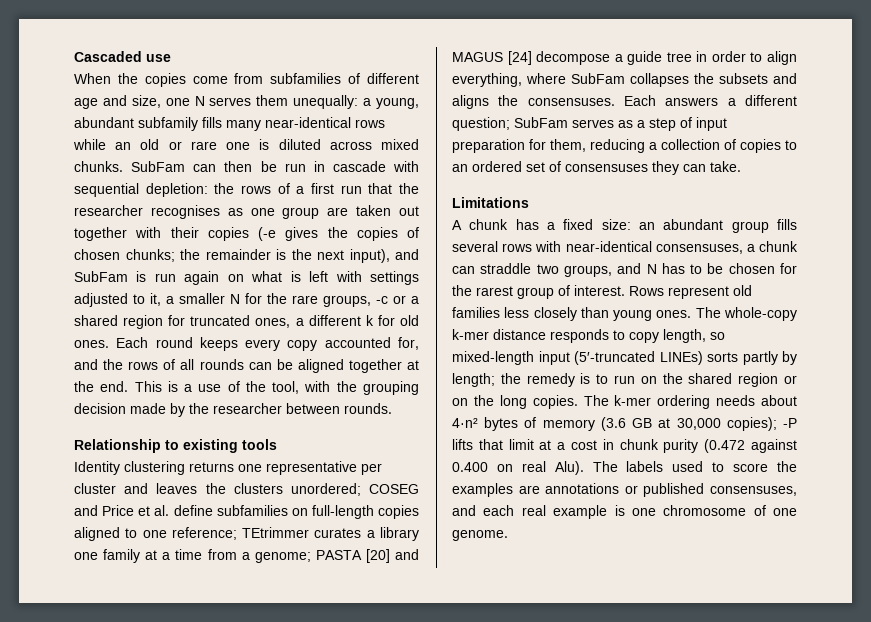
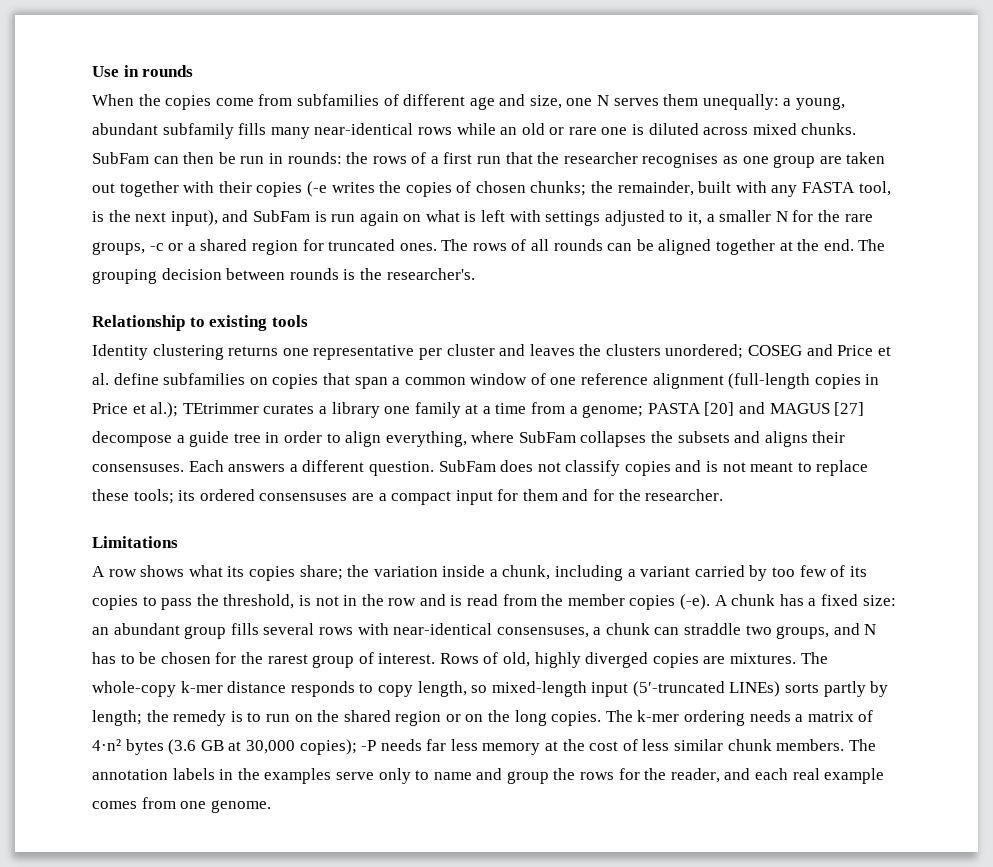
- Cascaded use
+ Use in rounds
- SubFam can then be run in cascade with sequential depletion:
+ SubFam can then be run in rounds:
- the rows of a first run that the researcher recognises as one group are taken out together with their copies (-e gives the copies of chosen chunks;
+ the rows of a first run that the researcher recognises as one group are taken out together with their copies (-e writes the copies of chosen chunks;
- the remainder is the next input), and SubFam is run again on what is left with settings adjusted to it, a smaller N for the rare groups, -c or a shared region for truncated ones, a different k for old ones. Each round keeps every copy accounted for, and the rows of all rounds can be aligned together at the end.
+ the remainder, built with any FASTA tool, is the next input), and SubFam is run again on what is left with settings adjusted to it, a smaller N for the rare groups, -c or a shared region for truncated ones. The rows of all rounds can be aligned together at the end.
- This is a use of the tool, with the grouping decision made by the researcher between rounds.
+ The grouping decision between rounds is the researcher's.
- Identity clustering returns one representative per cluster and leaves the clusters unordered; COSEG and Price et al. define subfamilies on full-length copies aligned to one reference; TEtrimmer curates a library one family at a time from a genome; PASTA [20] and MAGUS [24] decompose a guide tree in order to align everything, where SubFam collapses the subsets and aligns the consensuses.
+ Identity clustering returns one representative per cluster and leaves the clusters unordered; COSEG and Price et al. define subfamilies on copies that span a common window of one reference alignment (full-length copies in Price et al.); TEtrimmer curates a library one family at a time from a genome; PASTA [20] and MAGUS [27] decompose a guide tree in order to align everything, where SubFam collapses the subsets and aligns their consensuses.
- Each answers a different question; SubFam serves as a step of input preparation for them, reducing a collection of copies to an ordered set of consensuses they can take.
+ Each answers a different question. SubFam does not classify copies and is not meant to replace these tools; its ordered consensuses are a compact input for them and for the researcher.
  Limitations
- A chunk has a fixed size: an abundant group fills several rows with near-identical consensuses, a chunk can straddle two groups, and N has to be chosen for the rarest group of interest.
+ A row shows what its copies share; the variation inside a chunk, including a variant carried by too few of its copies to pass the threshold, is not in the row and is read from the member copies (-e). A chunk has a fixed size: an abundant group fills several rows with near-identical consensuses, a chunk can straddle two groups, and N has to be chosen for the rarest group of interest.
- Rows represent old families less closely than young ones.
+ Rows of old, highly diverged copies are mixtures.
- The k-mer ordering needs about 4·n² bytes of memory (3.6 GB at 30,000 copies); -P lifts that limit at a cost in chunk purity (0.472 against 0.400 on real Alu). The labels used to score the examples are annotations or published consensuses, and each real example is one chromosome of one genome.
+ The k-mer ordering needs a matrix of 4·n² bytes (3.6 GB at 30,000 copies); -P needs far less memory at the cost of less similar chunk members. The annotation labels in the examples serve only to name and group the rows for the reader, and each real example comes from one genome.

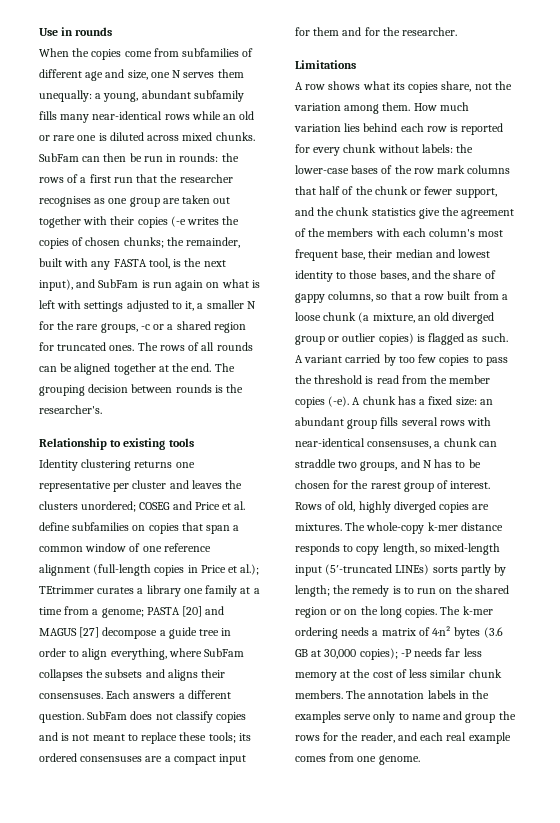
- A row shows what its copies share; the variation inside a chunk, including a variant carried by too few of its copies to pass the threshold, is not in the row and is read from the member copies (-e).
+ A row shows what its copies share, not the variation among them. How much variation lies behind each row is reported for every chunk without labels: the lower-case bases of the row mark columns that half of the chunk or fewer support, and the chunk statistics give the agreement of the members with each column's most frequent base, their median and lowest identity to those bases, and the share of gappy columns, so that a row built from a loose chunk (a mixture, an old diverged group or outlier copies) is flagged as such. A variant carried by too few copies to pass the threshold is read from the member copies (-e).

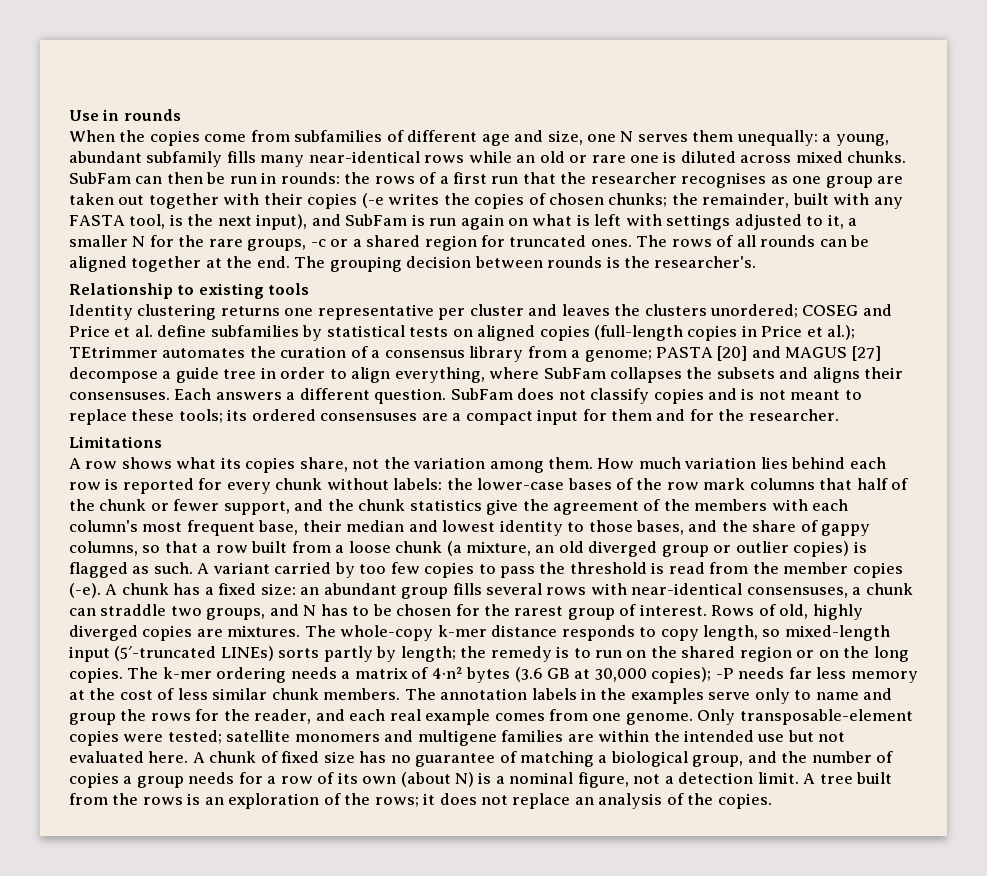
- Identity clustering returns one representative per cluster and leaves the clusters unordered; COSEG and Price et al. define subfamilies on copies that span a common window of one reference alignment (full-length copies in Price et al.); TEtrimmer curates a library one family at a time from a genome; PASTA [20] and MAGUS [27] decompose a guide tree in order to align everything, where SubFam collapses the subsets and aligns their consensuses.
+ Identity clustering returns one representative per cluster and leaves the clusters unordered; COSEG and Price et al. define subfamilies by statistical tests on aligned copies (full-length copies in Price et al.); TEtrimmer automates the curation of a consensus library from a genome; PASTA [20] and MAGUS [27] decompose a guide tree in order to align everything, where SubFam collapses the subsets and aligns their consensuses.
+ Only transposable-element copies were tested; satellite monomers and multigene families are within the intended use but not evaluated here. A chunk of fixed size has no guarantee of matching a biological group, and the number of copies a group needs for a row of its own (about N) is a nominal figure, not a detection limit. A tree built from the rows is an exploration of the rows; it does not replace an analysis of the copies.

